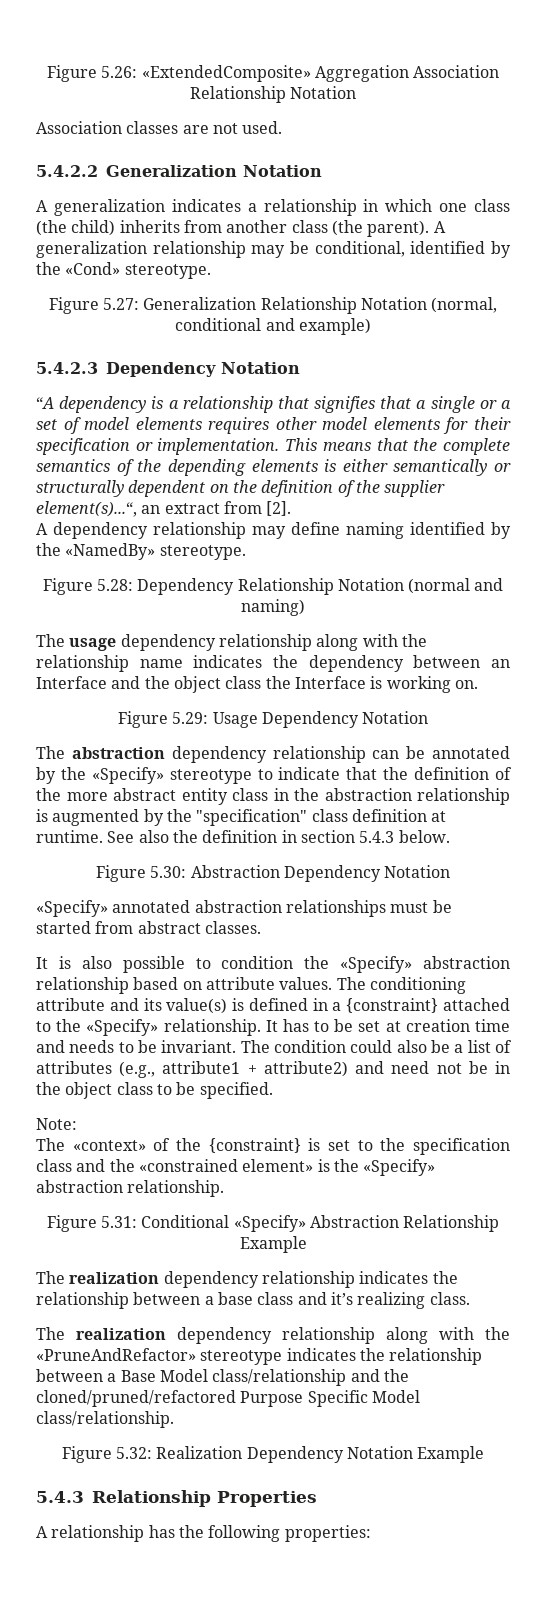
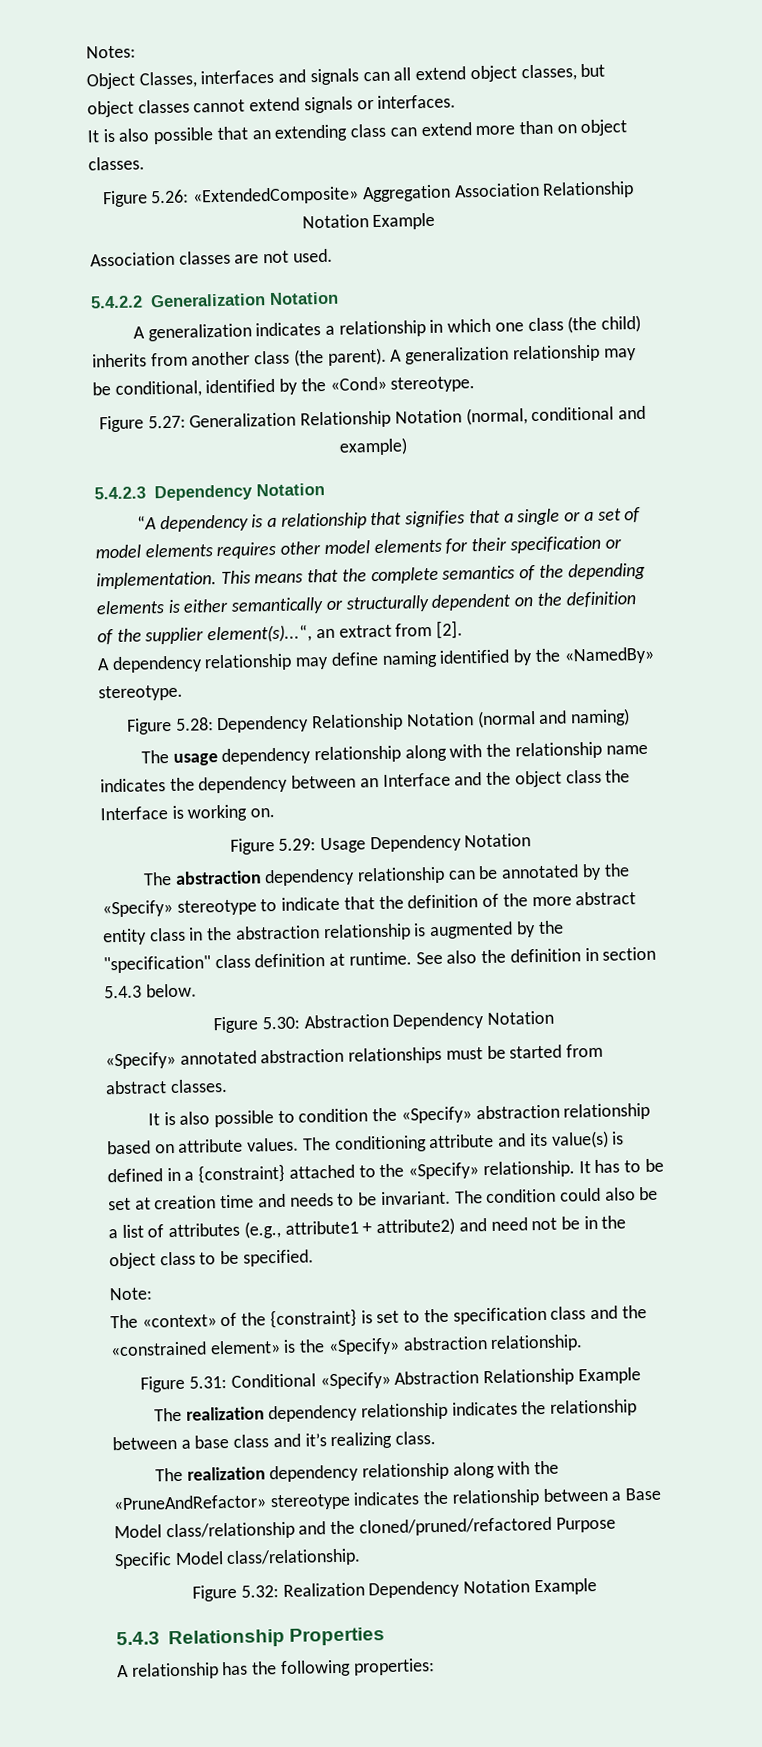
+ Notes:
+ Object Classes, interfaces and signals can all extend object classes, but object classes cannot extend signals or interfaces.
+ It is also possible that an extending class can extend more than on object classes.
- Figure 5.26: «ExtendedComposite» Aggregation Association Relationship Notation
+ Figure 5.26: «ExtendedComposite» Aggregation Association Relationship Notation Example

